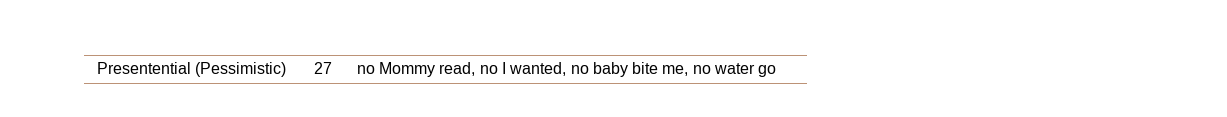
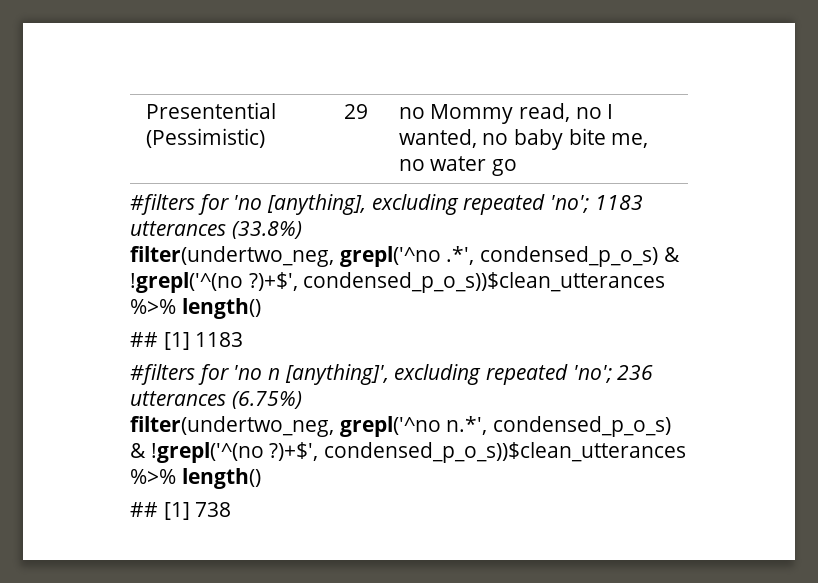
- Presentential (Pessimistic) | 27 | no Mommy read, no I wanted, no baby bite me, no water go
+ Presentential (Pessimistic) | 29 | no Mommy read, no I wanted, no baby bite me, no water go
+ #filters for 'no [anything], excluding repeated 'no'; 1183 utterances (33.8%)
+ filter(undertwo_neg, grepl('^no .*', condensed_p_o_s) & !grepl('^(no ?)+$', condensed_p_o_s))$clean_utterances %>% length()
+ ## [1] 1183
+ #filters for 'no n [anything]', excluding repeated 'no'; 236 utterances (6.75%)
+ filter(undertwo_neg, grepl('^no n.*', condensed_p_o_s) & !grepl('^(no ?)+$', condensed_p_o_s))$clean_utterances %>% length()
+ ## [1] 738

